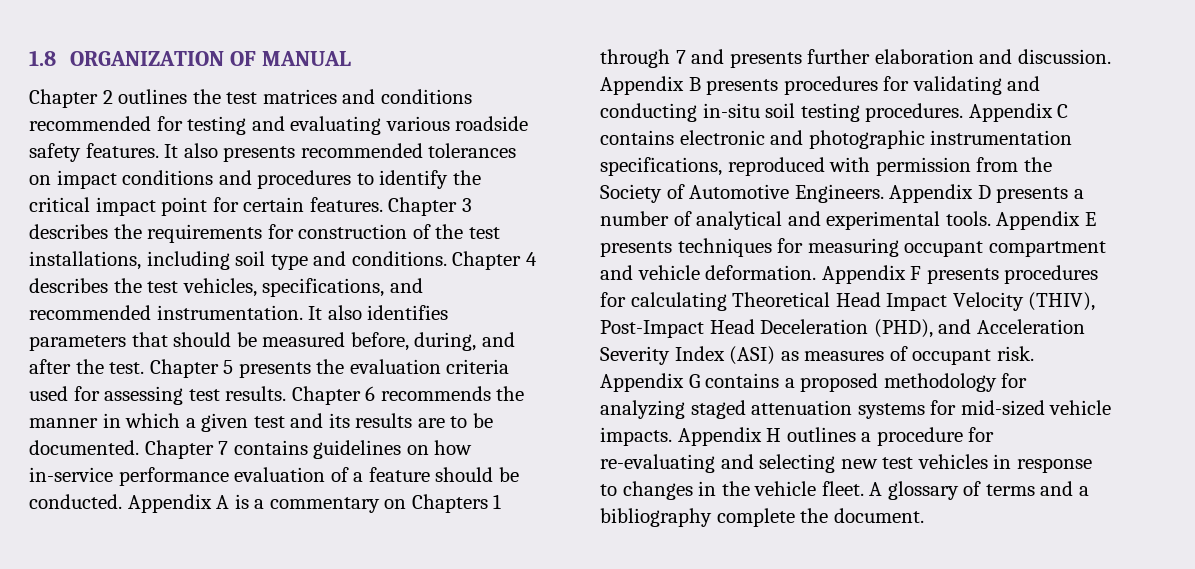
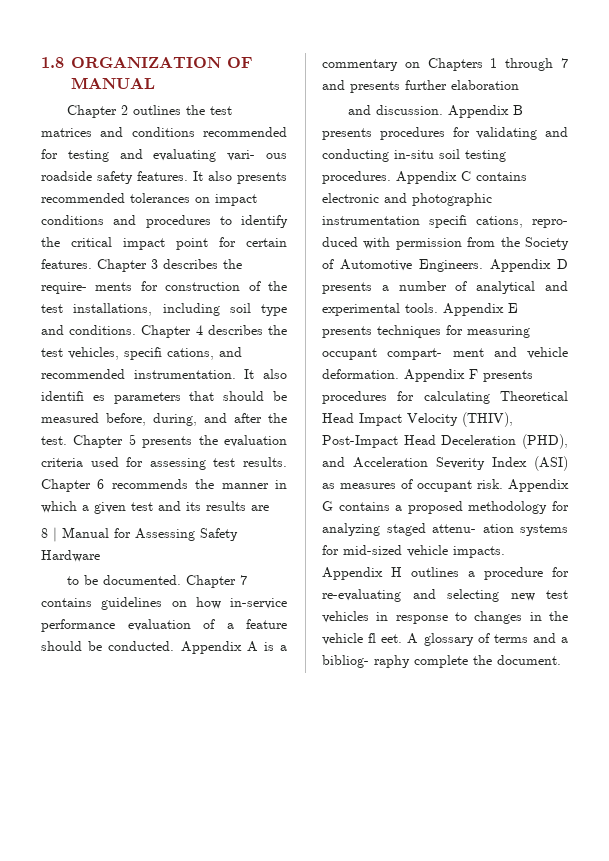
- Chapter 2 outlines the test matrices and conditions recommended for testing and evaluating various roadside safety features.
+ Chapter 2 outlines the test matrices and conditions recommended for testing and evaluating vari- ous roadside safety features.
- Chapter 3 describes the requirements for construction of the test installations, including soil type and conditions.
+ Chapter 3 describes the require- ments for construction of the test installations, including soil type and conditions.
- Chapter 4 describes the test vehicles, specifications, and recommended instrumentation.
+ Chapter 4 describes the test vehicles, specifi cations, and recommended instrumentation.
- It also identifies parameters that should be measured before, during, and after the test.
+ It also identifi es parameters that should be measured before, during, and after the test.
- Chapter 6 recommends the manner in which a given test and its results are to be documented.
+ Chapter 6 recommends the manner in which a given test and its results are
+ 8 | Manual for Assessing Safety Hardware
+ to be documented.
- Appendix A is a commentary on Chapters 1 through 7 and presents further elaboration and discussion.
+ Appendix A is a commentary on Chapters 1 through 7 and presents further elaboration
+ and discussion.
- Appendix C contains electronic and photographic instrumentation specifications, reproduced with permission from the Society of Automotive Engineers.
+ Appendix C contains electronic and photographic instrumentation specifi cations, repro- duced with permission from the Society of Automotive Engineers.
- Appendix E presents techniques for measuring occupant compartment and vehicle deformation.
+ Appendix E presents techniques for measuring occupant compart- ment and vehicle deformation.
- Appendix G contains a proposed methodology for analyzing staged attenuation systems for mid-sized vehicle impacts.
+ Appendix G contains a proposed methodology for analyzing staged attenu- ation systems for mid-sized vehicle impacts.
- Appendix H outlines a procedure for re-evaluating and selecting new test vehicles in response to changes in the vehicle fleet.
+ Appendix H outlines a procedure for re-evaluating and selecting new test vehicles in response to changes in the vehicle fl eet.
- A glossary of terms and a bibliography complete the document.
+ A glossary of terms and a bibliog- raphy complete the document.

